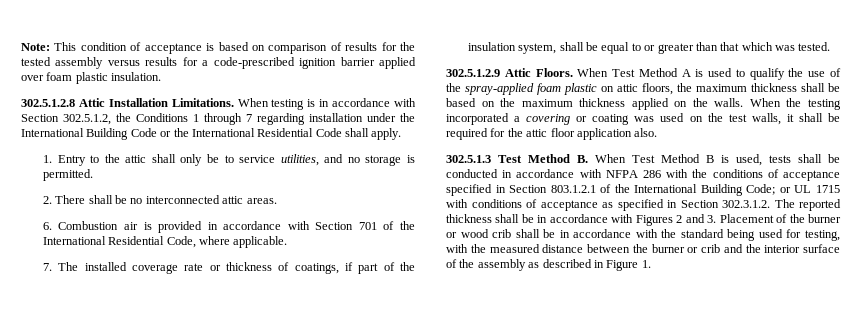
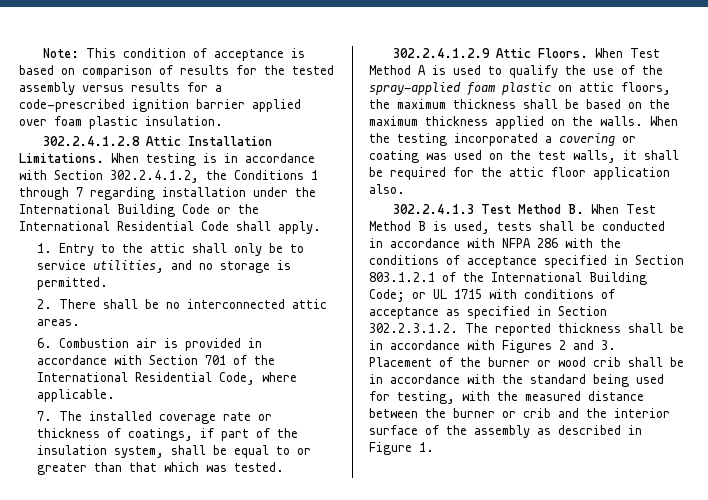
- 302.5.1.2.8 Attic Installation Limitations.
+ 302.2.4.1.2.8 Attic Installation Limitations.
- When testing is in accordance with Section 302.5.1.2, the Conditions 1 through 7 regarding installation under the International Building Code or the International Residential Code shall apply.
+ When testing is in accordance with Section 302.2.4.1.2, the Conditions 1 through 7 regarding installation under the International Building Code or the International Residential Code shall apply.
- 302.5.1.2.9 Attic Floors.
+ 302.2.4.1.2.9 Attic Floors.
- 302.5.1.3 Test Method B. When Test Method B is used, tests shall be conducted in accordance with NFPA 286 with the conditions of acceptance specified in Section 803.1.2.1 of the International Building Code;
+ 302.2.4.1.3 Test Method B. When Test Method B is used, tests shall be conducted in accordance with NFPA 286 with the conditions of acceptance specified in Section 803.1.2.1 of the International Building Code;
- or UL 1715 with conditions of acceptance as specified in Section 302.3.1.2. The reported thickness shall be in accordance with Figures 2 and 3. Placement of the burner or wood crib shall be in accordance with the standard being used for testing, with the measured distance between the burner or crib and the interior surface of the assembly as described in Figure 1.
+ or UL 1715 with conditions of acceptance as specified in Section 302.2.3.1.2. The reported thickness shall be in accordance with Figures 2 and 3. Placement of the burner or wood crib shall be in accordance with the standard being used for testing, with the measured distance between the burner or crib and the interior surface of the assembly as described in Figure 1.

